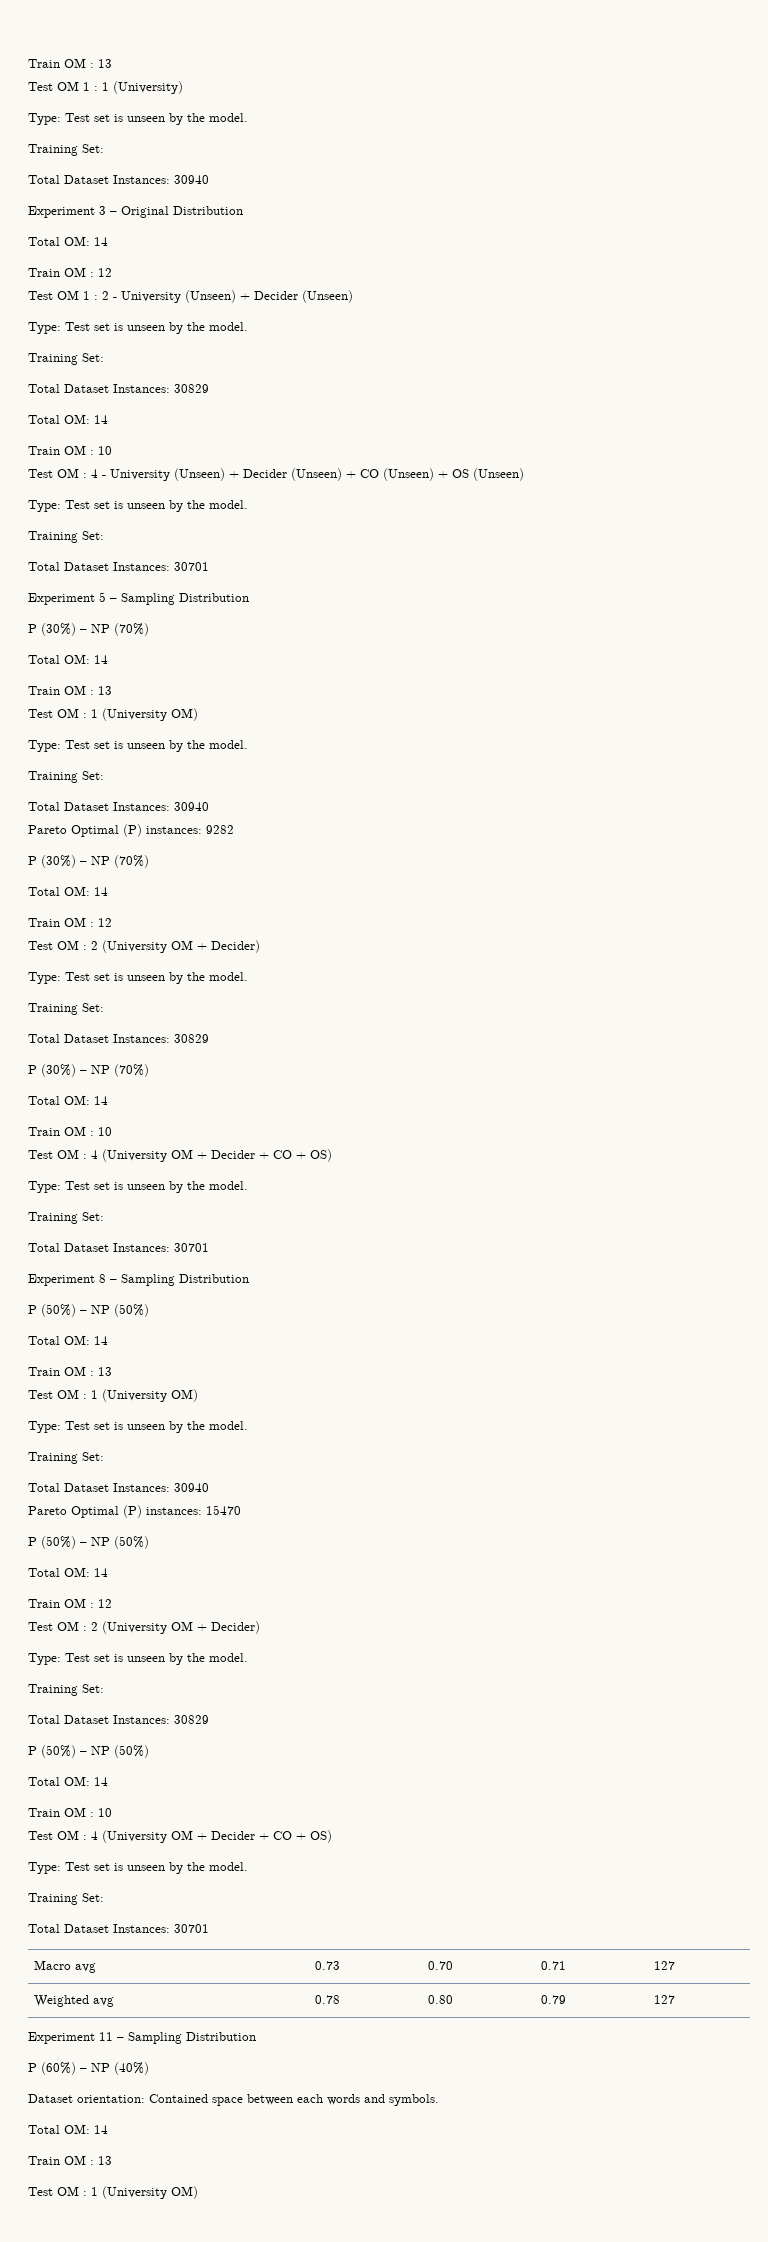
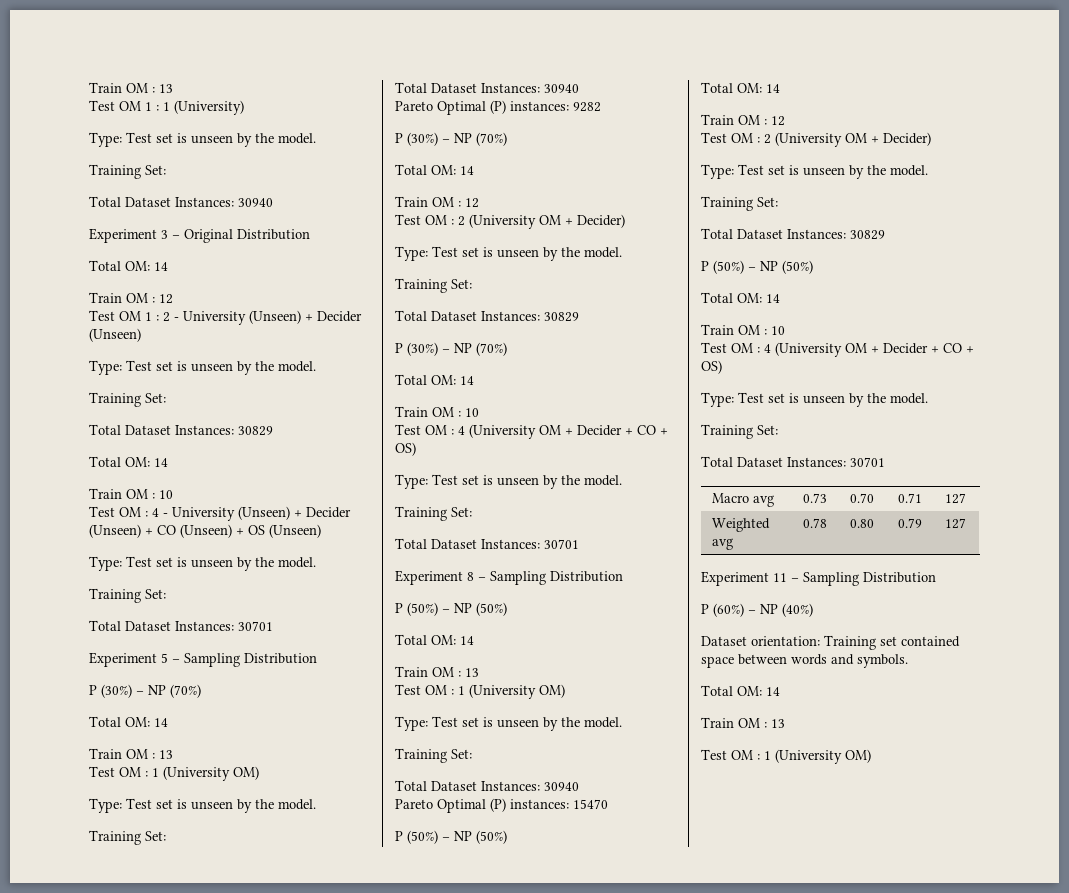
- Dataset orientation: Contained space between each words and symbols.
+ Dataset orientation: Training set contained space between words and symbols.

